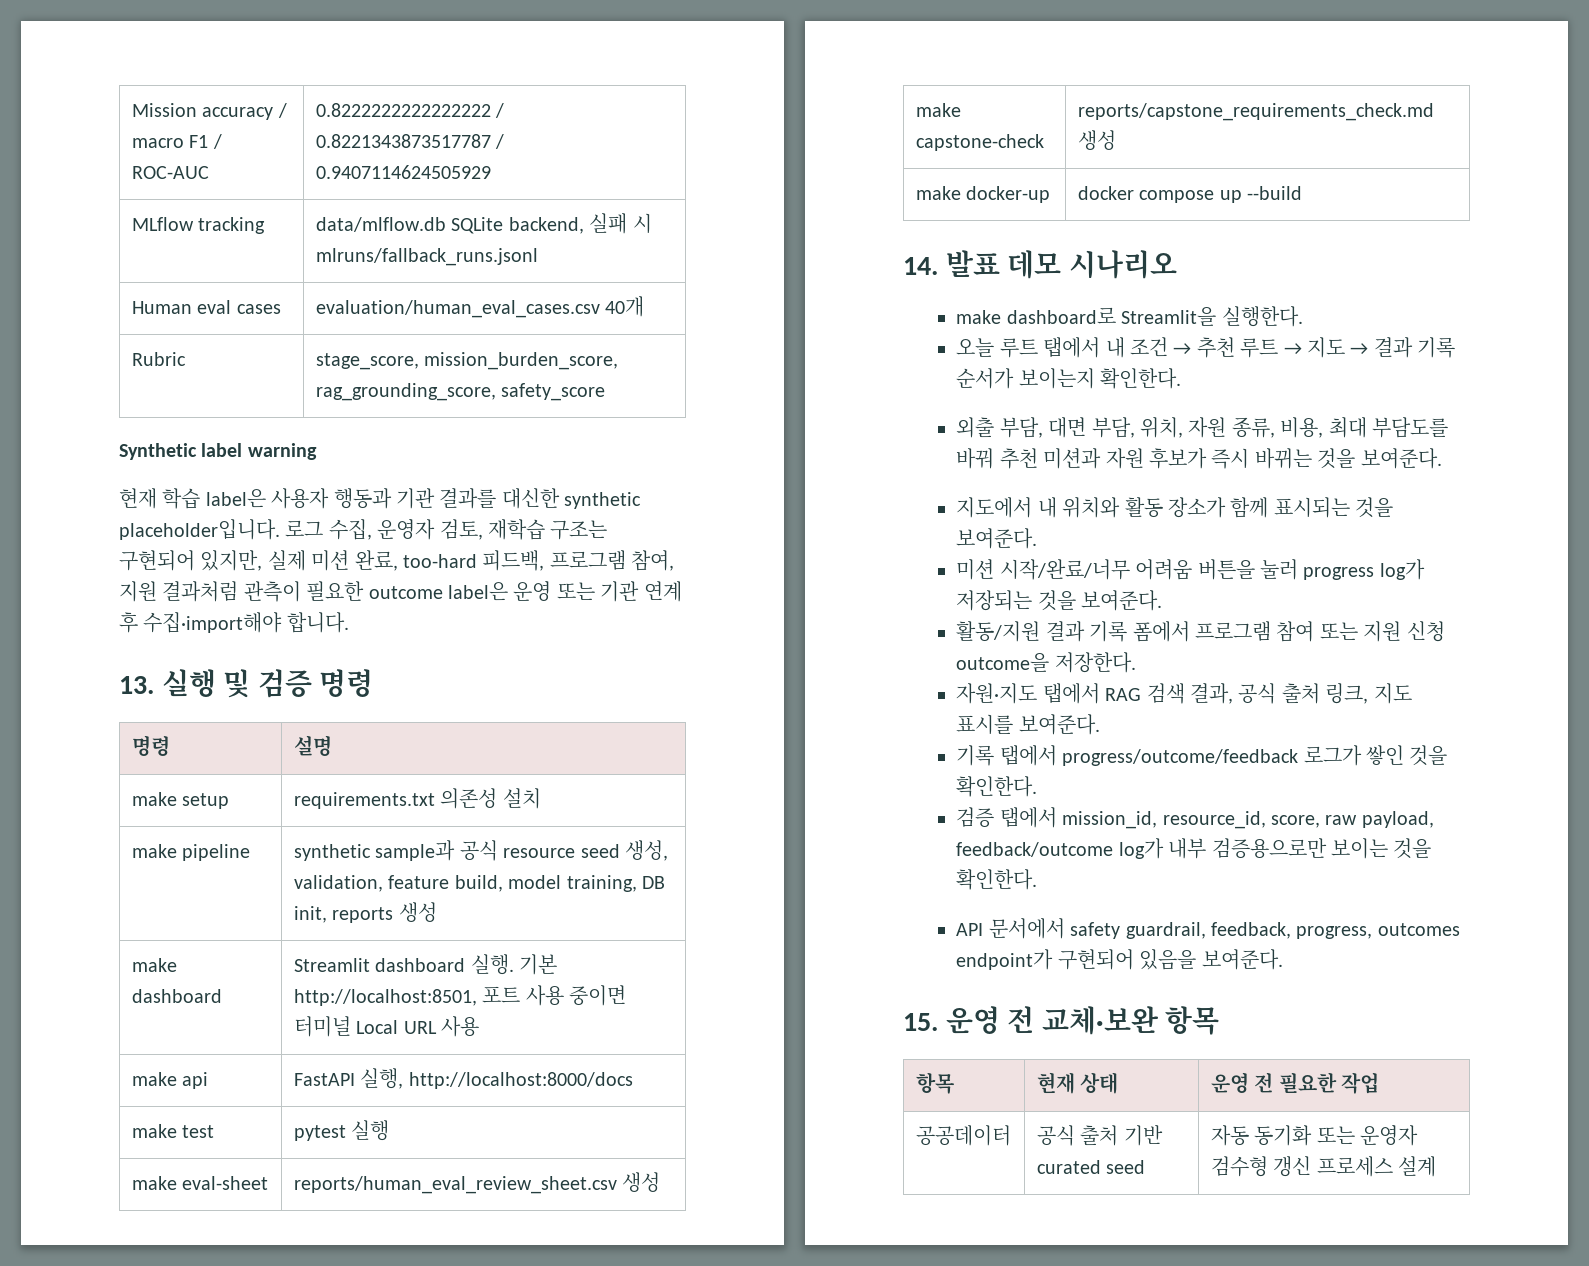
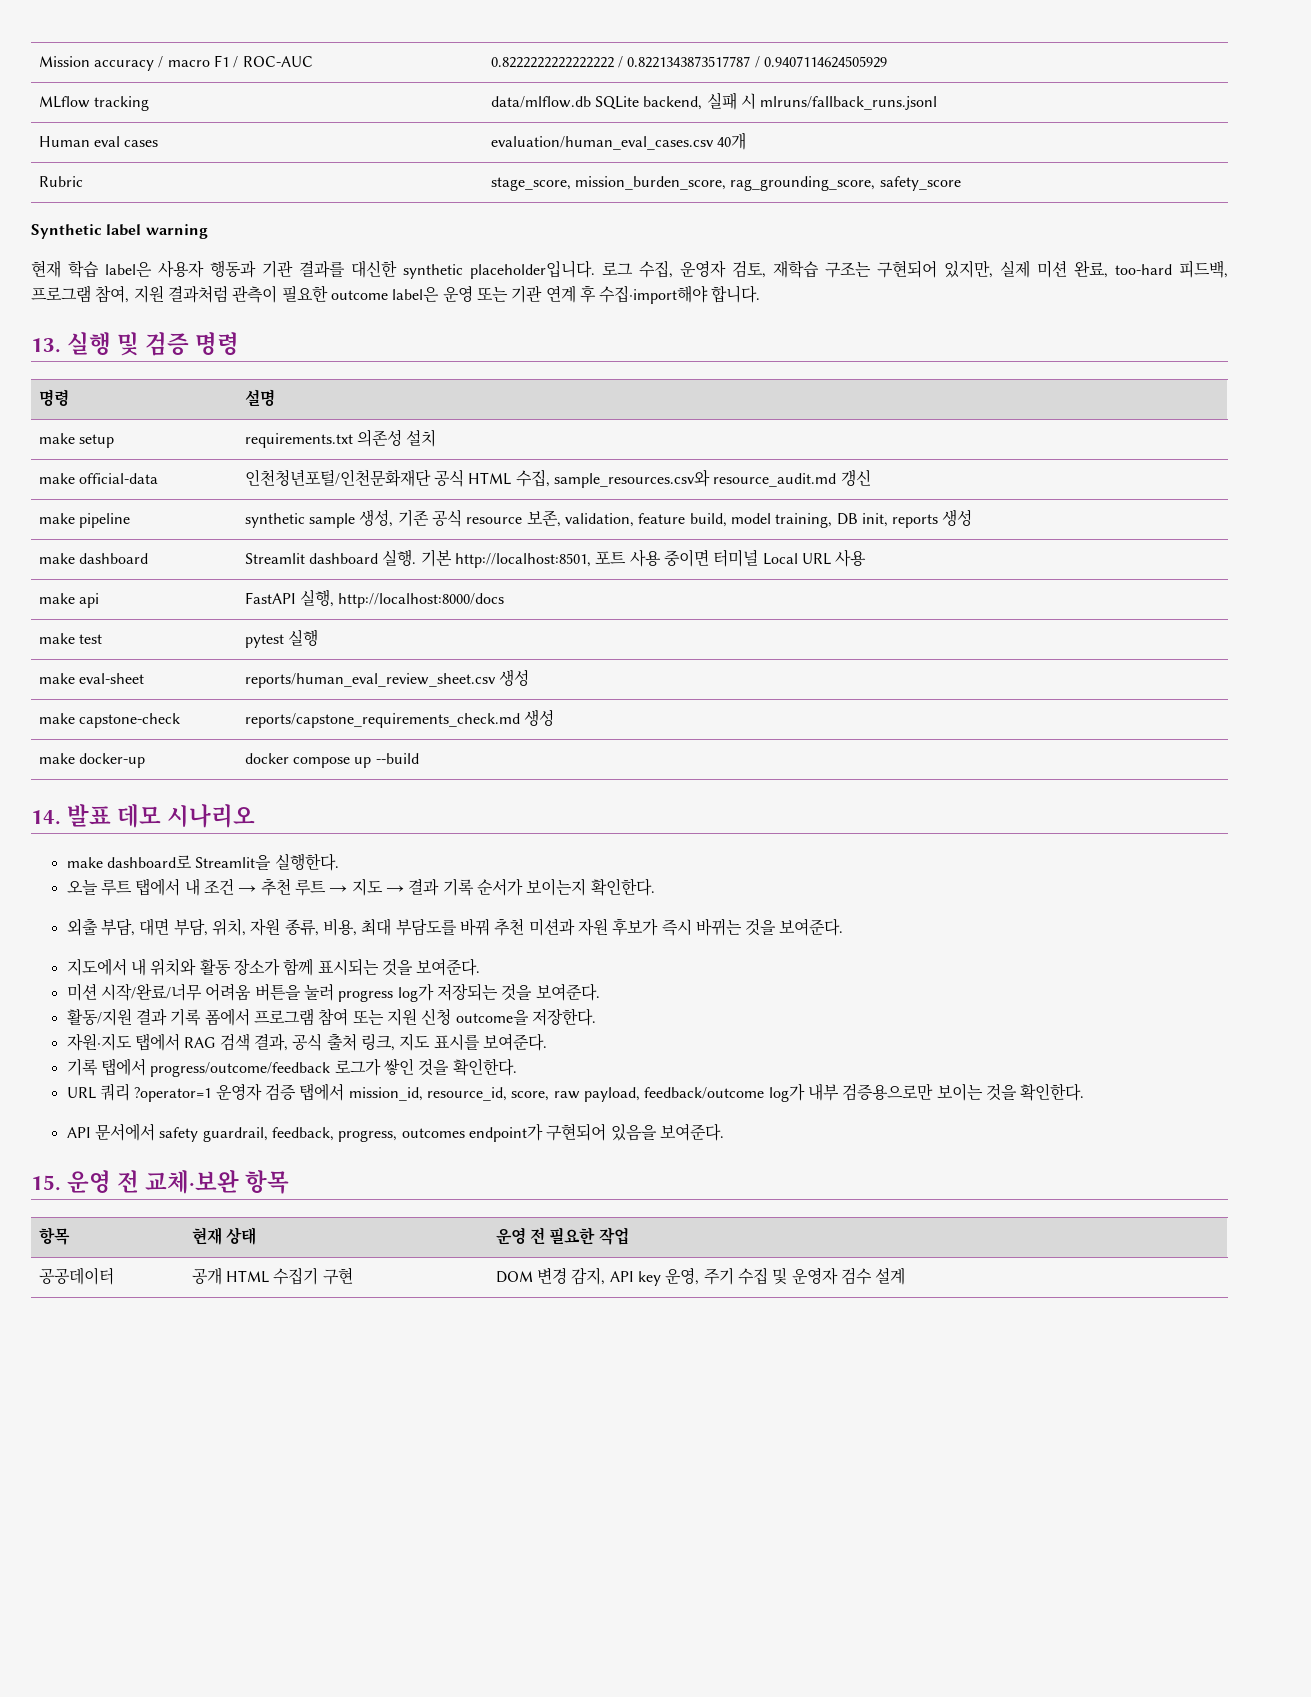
- make pipeline | synthetic sample과 공식 resource seed 생성, validation, feature build, model training, DB init, reports 생성
+ make official-data | 인천청년포털/인천문화재단 공식 HTML 수집, sample_resources.csv와 resource_audit.md 갱신
+ make pipeline | synthetic sample 생성, 기존 공식 resource 보존, validation, feature build, model training, DB init, reports 생성
- 검증 탭에서 mission_id, resource_id, score, raw payload, feedback/outcome log가 내부 검증용으로만 보이는 것을 확인한다.
+ URL 쿼리 ?operator=1 운영자 검증 탭에서 mission_id, resource_id, score, raw payload, feedback/outcome log가 내부 검증용으로만 보이는 것을 확인한다.
- 공공데이터 | 공식 출처 기반 curated seed | 자동 동기화 또는 운영자 검수형 갱신 프로세스 설계
+ 공공데이터 | 공개 HTML 수집기 구현 | DOM 변경 감지, API key 운영, 주기 수집 및 운영자 검수 설계

